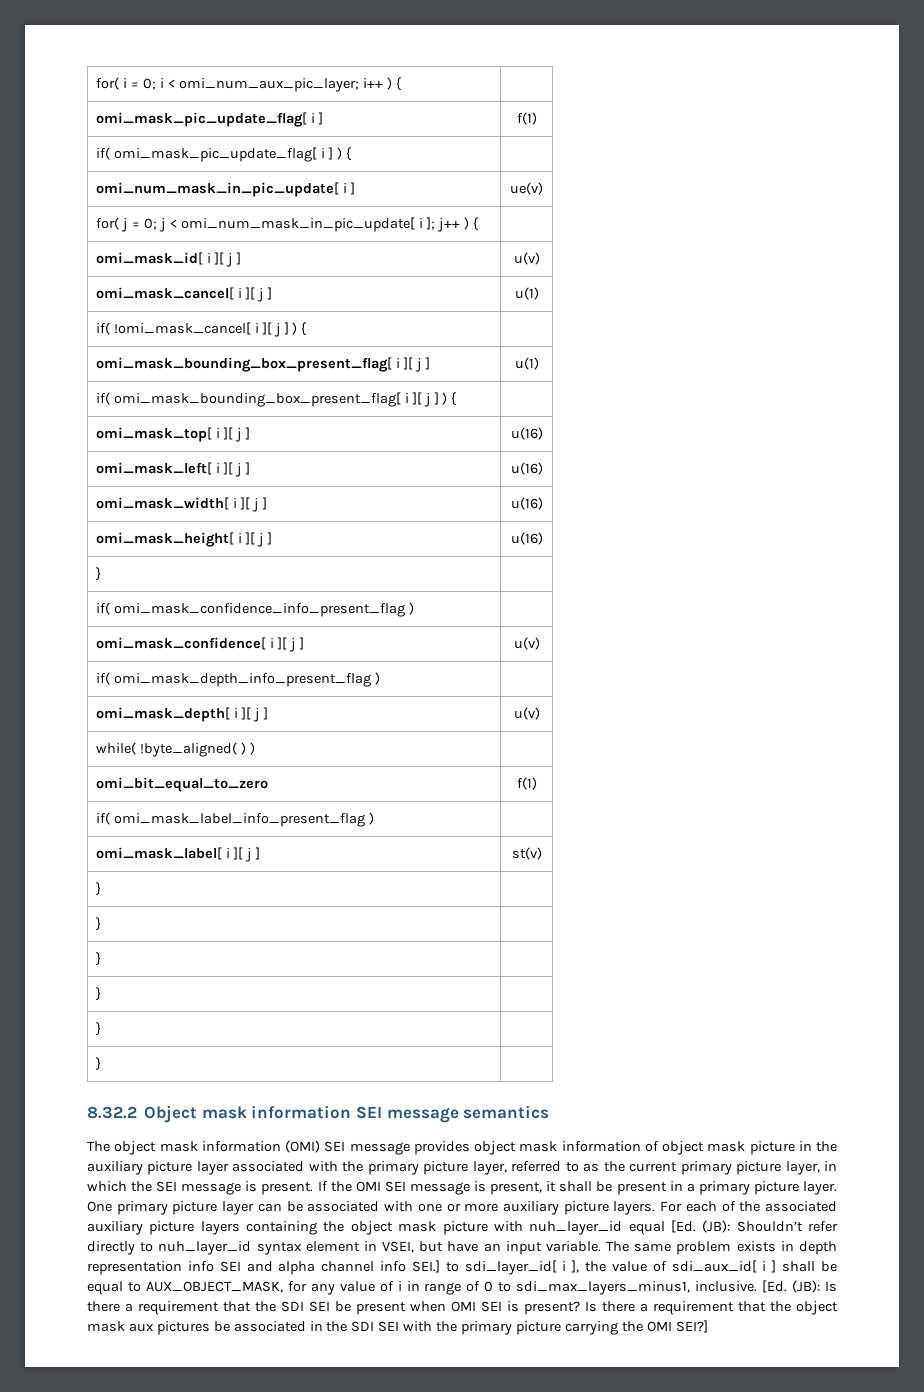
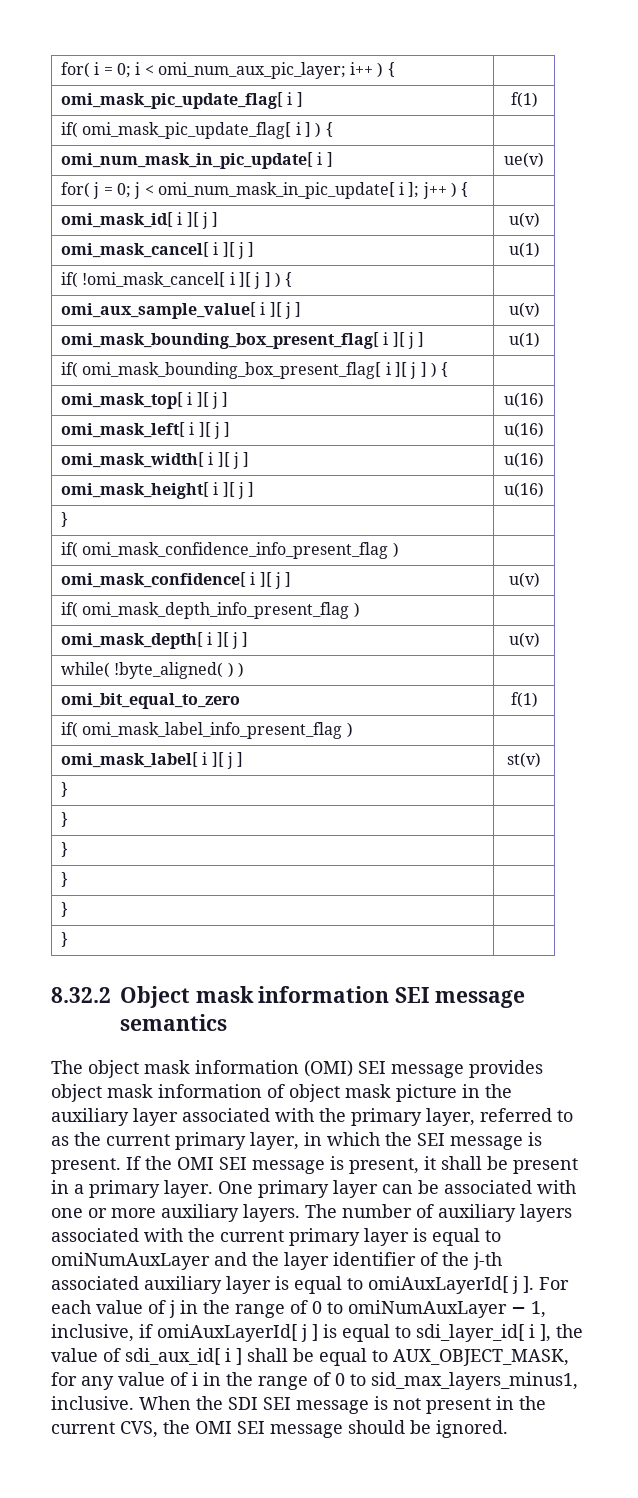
+ omi_aux_sample_value[ i ][ j ] | u(v)
- The object mask information (OMI) SEI message provides object mask information of object mask picture in the auxiliary picture layer associated with the primary picture layer, referred to as the current primary picture layer, in which the SEI message is present.
+ The object mask information (OMI) SEI message provides object mask information of object mask picture in the auxiliary layer associated with the primary layer, referred to as the current primary layer, in which the SEI message is present.
- If the OMI SEI message is present, it shall be present in a primary picture layer.
+ If the OMI SEI message is present, it shall be present in a primary layer.
- One primary picture layer can be associated with one or more auxiliary picture layers. For each of the associated auxiliary picture layers containing the object mask picture with nuh_layer_id equal [Ed. (JB): Shouldn’t refer directly to nuh_layer_id syntax element in VSEI, but have an input variable. The same problem exists in depth representation info SEI and alpha channel info SEI.] to sdi_layer_id[ i ], the value of sdi_aux_id[ i ] shall be equal to AUX_OBJECT_MASK, for any value of i in range of 0 to sdi_max_layers_minus1, inclusive. [Ed. (JB): Is there a requirement that the SDI SEI be present when OMI SEI is present? Is there a requirement that the object mask aux pictures be associated in the SDI SEI with the primary picture carrying the OMI SEI?]
+ One primary layer can be associated with one or more auxiliary layers. The number of auxiliary layers associated with the current primary layer is equal to omiNumAuxLayer and the layer identifier of the j-th associated auxiliary layer is equal to omiAuxLayerId[ j ]. For each value of j in the range of 0 to omiNumAuxLayer − 1, inclusive, if omiAuxLayerId[ j ] is equal to sdi_layer_id[ i ], the value of sdi_aux_id[ i ] shall be equal to AUX_OBJECT_MASK, for any value of i in the range of 0 to sid_max_layers_minus1, inclusive. When the SDI SEI message is not present in the current CVS, the OMI SEI message should be ignored.

